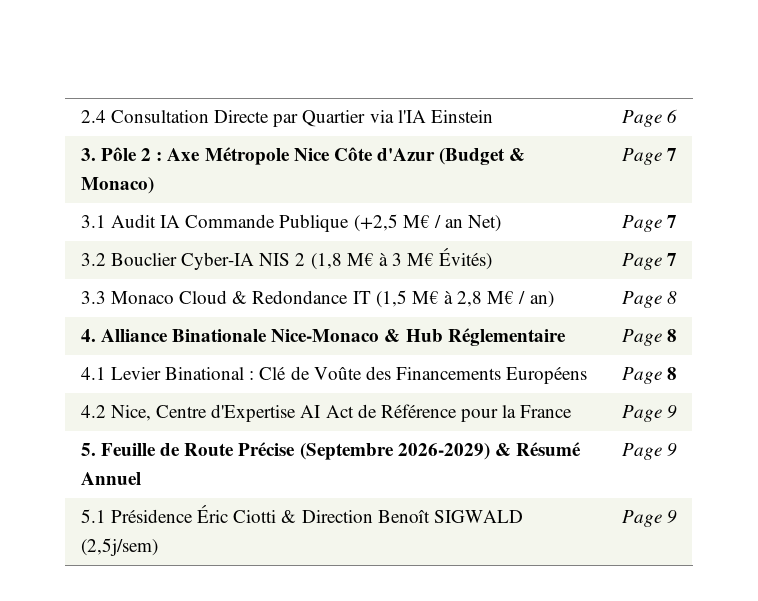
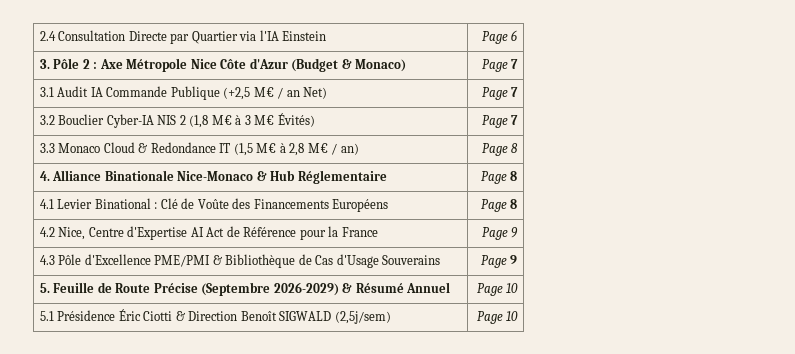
+ 4.3 Pôle d'Excellence PME/PMI & Bibliothèque de Cas d'Usage Souverains | Page 9
- 5. Feuille de Route Précise (Septembre 2026-2029) & Résumé Annuel | Page 9
+ 5. Feuille de Route Précise (Septembre 2026-2029) & Résumé Annuel | Page 10
- 5.1 Présidence Éric Ciotti & Direction Benoît SIGWALD (2,5j/sem) | Page 9
+ 5.1 Présidence Éric Ciotti & Direction Benoît SIGWALD (2,5j/sem) | Page 10

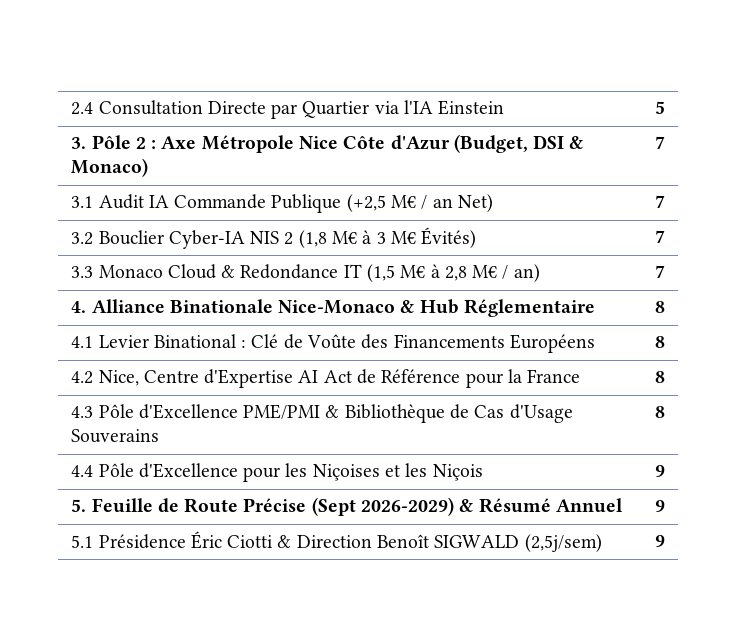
- 2.4 Consultation Directe par Quartier via l'IA Einstein | Page 6
+ 2.4 Consultation Directe par Quartier via l'IA Einstein | 5
- 3. Pôle 2 : Axe Métropole Nice Côte d'Azur (Budget & Monaco) | Page 7
+ 3. Pôle 2 : Axe Métropole Nice Côte d'Azur (Budget, DSI & Monaco) | 7
- 3.1 Audit IA Commande Publique (+2,5 M€ / an Net) | Page 7
+ 3.1 Audit IA Commande Publique (+2,5 M€ / an Net) | 7
- 3.2 Bouclier Cyber-IA NIS 2 (1,8 M€ à 3 M€ Évités) | Page 7
+ 3.2 Bouclier Cyber-IA NIS 2 (1,8 M€ à 3 M€ Évités) | 7
- 3.3 Monaco Cloud & Redondance IT (1,5 M€ à 2,8 M€ / an) | Page 8
+ 3.3 Monaco Cloud & Redondance IT (1,5 M€ à 2,8 M€ / an) | 7
- 4. Alliance Binationale Nice-Monaco & Hub Réglementaire | Page 8
+ 4. Alliance Binationale Nice-Monaco & Hub Réglementaire | 8
- 4.1 Levier Binational : Clé de Voûte des Financements Européens | Page 8
+ 4.1 Levier Binational : Clé de Voûte des Financements Européens | 8
- 4.2 Nice, Centre d'Expertise AI Act de Référence pour la France | Page 9
+ 4.2 Nice, Centre d'Expertise AI Act de Référence pour la France | 8
- 4.3 Pôle d'Excellence PME/PMI & Bibliothèque de Cas d'Usage Souverains | Page 9
+ 4.3 Pôle d'Excellence PME/PMI & Bibliothèque de Cas d'Usage Souverains | 8
+ 4.4 Pôle d'Excellence pour les Niçoises et les Niçois | 9
- 5. Feuille de Route Précise (Septembre 2026-2029) & Résumé Annuel | Page 10
+ 5. Feuille de Route Précise (Sept 2026-2029) & Résumé Annuel | 9
- 5.1 Présidence Éric Ciotti & Direction Benoît SIGWALD (2,5j/sem) | Page 10
+ 5.1 Présidence Éric Ciotti & Direction Benoît SIGWALD (2,5j/sem) | 9

